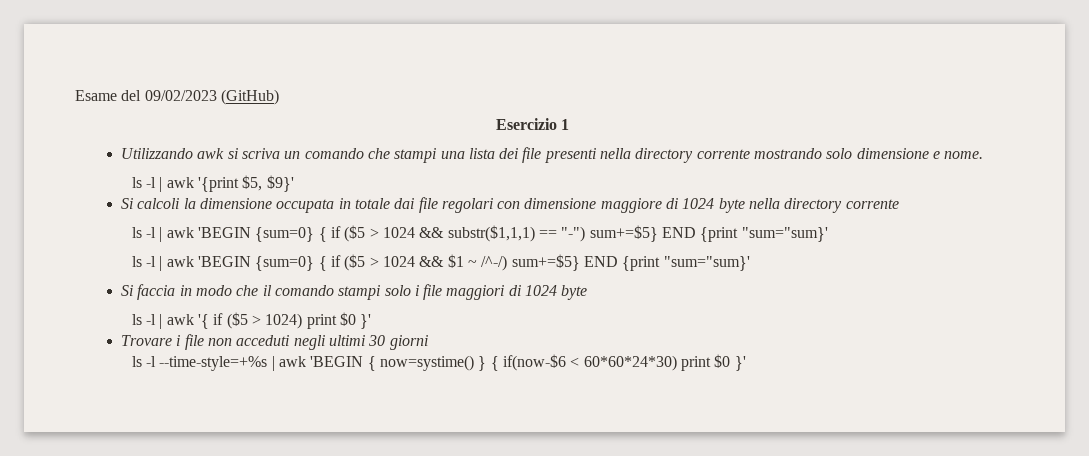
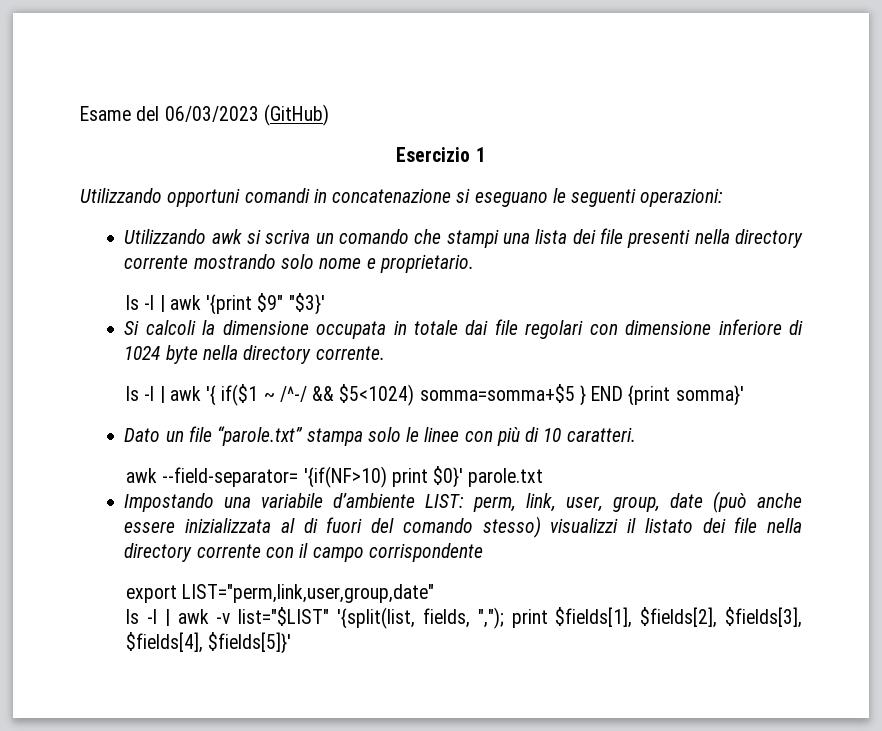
- Esame del 09/02/2023 (GitHub)
+ Esame del 06/03/2023 (GitHub)
+ Utilizzando opportuni comandi in concatenazione si eseguano le seguenti operazioni:
- Utilizzando awk si scriva un comando che stampi una lista dei file presenti nella directory corrente mostrando solo dimensione e nome.
+ Utilizzando awk si scriva un comando che stampi una lista dei file presenti nella directory corrente mostrando solo nome e proprietario.
- ls -l | awk '{print $5, $9}'
+ ls -l | awk '{print $9" "$3}'
- Si calcoli la dimensione occupata in totale dai file regolari con dimensione maggiore di 1024 byte nella directory corrente
- ls -l | awk 'BEGIN {sum=0} { if ($5 > 1024 && substr($1,1,1) == "-") sum+=$5} END {print "sum="sum}'
- ls -l | awk 'BEGIN {sum=0} { if ($5 > 1024 && $1 ~ /^-/) sum+=$5} END {print "sum="sum}'
- Si faccia in modo che il comando stampi solo i file maggiori di 1024 byte
+ Si calcoli la dimensione occupata in totale dai file regolari con dimensione inferiore di 1024 byte nella directory corrente.
- ls -l | awk '{ if ($5 > 1024) print $0 }'
- Trovare i file non acceduti negli ultimi 30 giorni
- ls -l --time-style=+%s | awk 'BEGIN { now=systime() } { if(now-$6 < 60*60*24*30) print $0 }'
+ ls -l | awk '{ if($1 ~ /^-/ && $5<1024) somma=somma+$5 } END {print somma}'
+ Dato un file “parole.txt” stampa solo le linee con più di 10 caratteri.
+ awk --field-separator= '{if(NF>10) print $0}' parole.txt
+ Impostando una variabile d’ambiente LIST: perm, link, user, group, date (può anche essere inizializzata al di fuori del comando stesso) visualizzi il listato dei file nella directory corrente con il campo corrispondente
+ export LIST="perm,link,user,group,date"
+ ls -l | awk -v list="$LIST" '{split(list, fields, ","); print $fields[1], $fields[2], $fields[3], $fields[4], $fields[5]}'

